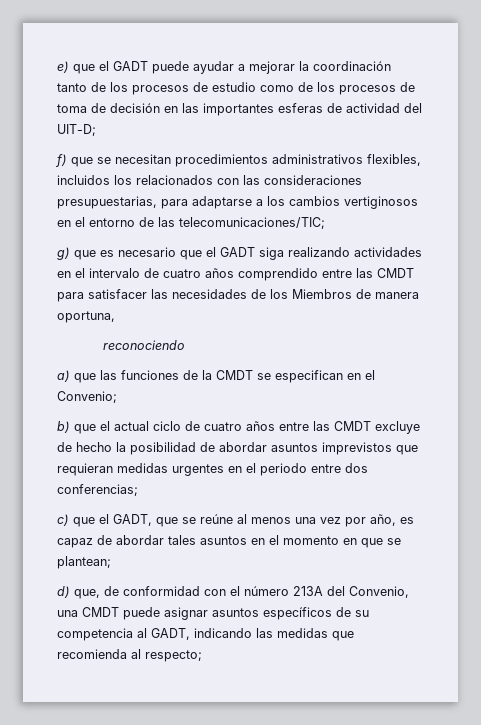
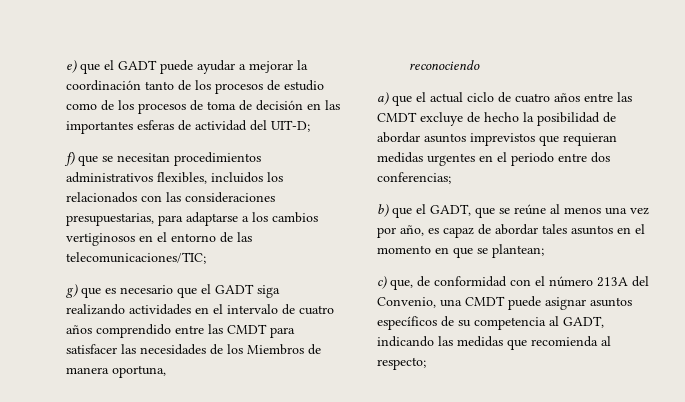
- a) que las funciones de la CMDT se especifican en el Convenio;
- b) que el actual ciclo de cuatro años entre las CMDT excluye de hecho la posibilidad de abordar asuntos imprevistos que requieran medidas urgentes en el periodo entre dos conferencias;
+ a) que el actual ciclo de cuatro años entre las CMDT excluye de hecho la posibilidad de abordar asuntos imprevistos que requieran medidas urgentes en el periodo entre dos conferencias;
- c) que el GADT, que se reúne al menos una vez por año, es capaz de abordar tales asuntos en el momento en que se plantean;
+ b) que el GADT, que se reúne al menos una vez por año, es capaz de abordar tales asuntos en el momento en que se plantean;
- d) que, de conformidad con el número 213A del Convenio, una CMDT puede asignar asuntos específicos de su competencia al GADT, indicando las medidas que recomienda al respecto;
+ c) que, de conformidad con el número 213A del Convenio, una CMDT puede asignar asuntos específicos de su competencia al GADT, indicando las medidas que recomienda al respecto;

